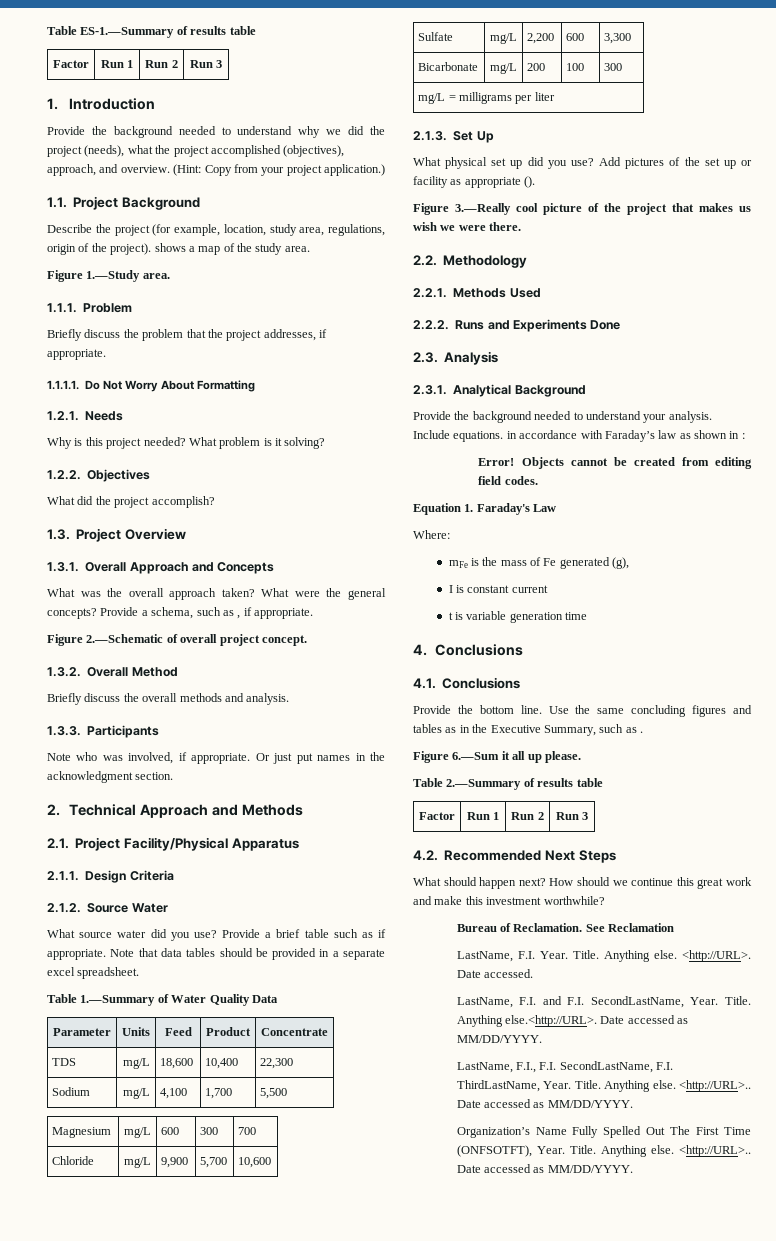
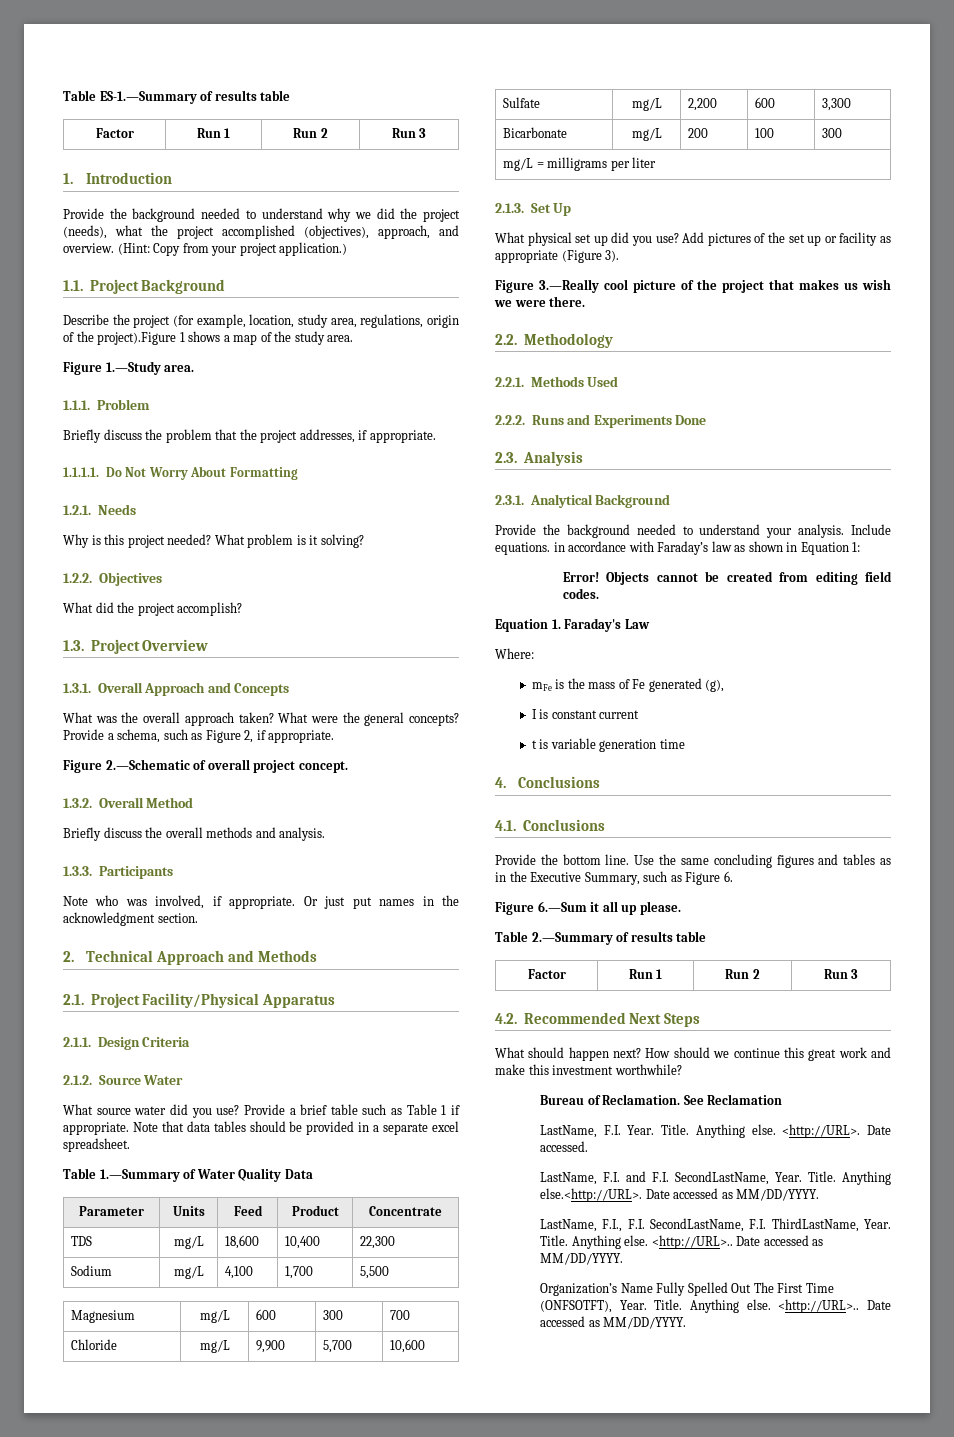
- Describe the project (for example, location, study area, regulations, origin of the project). shows a map of the study area.
+ Describe the project (for example, location, study area, regulations, origin of the project).Figure 1 shows a map of the study area.
- Provide a schema, such as , if appropriate.
+ Provide a schema, such as Figure 2, if appropriate.
- Provide a brief table such as if appropriate.
+ Provide a brief table such as Table 1 if appropriate.
- Add pictures of the set up or facility as appropriate ().
+ Add pictures of the set up or facility as appropriate (Figure 3).
- Include equations. in accordance with Faraday’s law as shown in :
+ Include equations. in accordance with Faraday’s law as shown in Equation 1:
- Use the same concluding figures and tables as in the Executive Summary, such as .
+ Use the same concluding figures and tables as in the Executive Summary, such as Figure 6.

